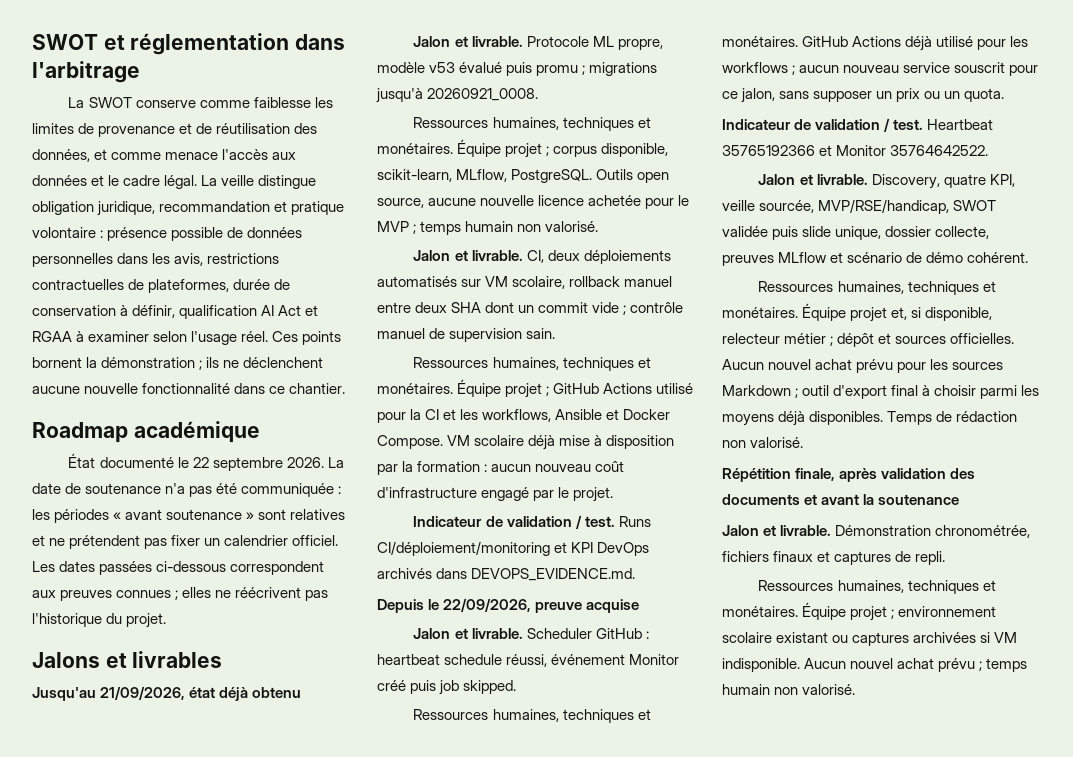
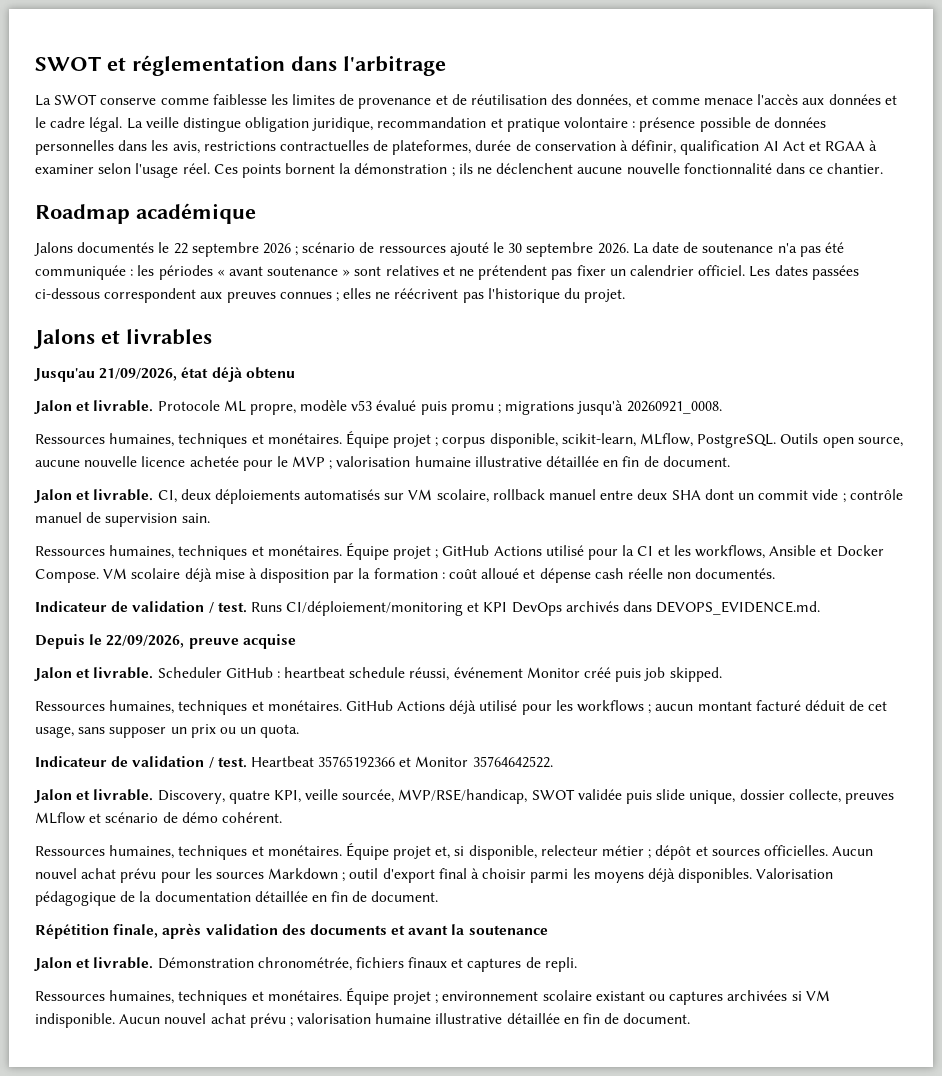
- État documenté le 22 septembre 2026.
+ Jalons documentés le 22 septembre 2026 ; scénario de ressources ajouté le 30 septembre 2026.
- Outils open source, aucune nouvelle licence achetée pour le MVP ; temps humain non valorisé.
+ Outils open source, aucune nouvelle licence achetée pour le MVP ; valorisation humaine illustrative détaillée en fin de document.
- VM scolaire déjà mise à disposition par la formation : aucun nouveau coût d'infrastructure engagé par le projet.
+ VM scolaire déjà mise à disposition par la formation : coût alloué et dépense cash réelle non documentés.
- GitHub Actions déjà utilisé pour les workflows ; aucun nouveau service souscrit pour ce jalon, sans supposer un prix ou un quota.
+ GitHub Actions déjà utilisé pour les workflows ; aucun montant facturé déduit de cet usage, sans supposer un prix ou un quota.
- Temps de rédaction non valorisé.
+ Valorisation pédagogique de la documentation détaillée en fin de document.
- Aucun nouvel achat prévu ; temps humain non valorisé.
+ Aucun nouvel achat prévu ; valorisation humaine illustrative détaillée en fin de document.

